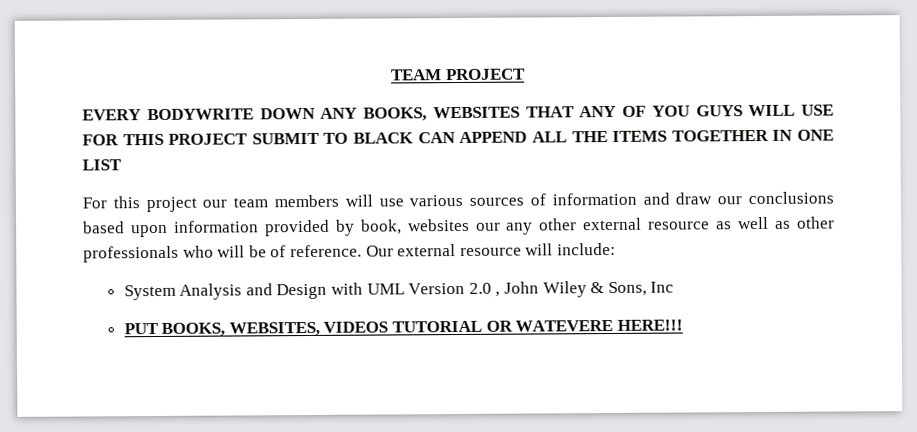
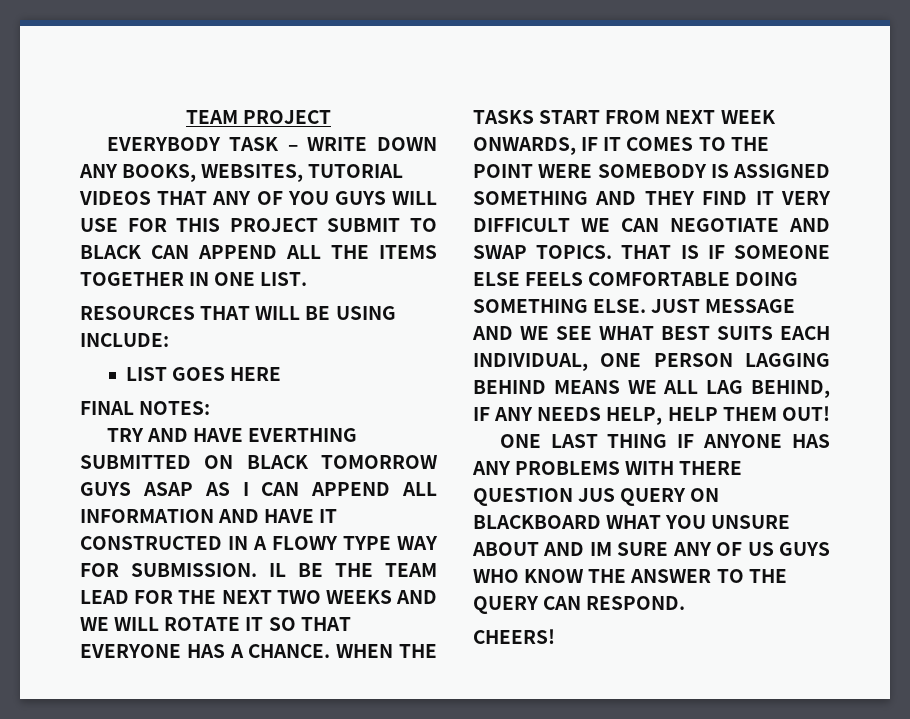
- EVERY BODYWRITE DOWN ANY BOOKS, WEBSITES THAT ANY OF YOU GUYS WILL USE FOR THIS PROJECT SUBMIT TO BLACK CAN APPEND ALL THE ITEMS TOGETHER IN ONE LIST
- For this project our team members will use various sources of information and draw our conclusions based upon information provided by book, websites our any other external resource as well as other professionals who will be of reference. Our external resource will include:
- System Analysis and Design with UML Version 2.0 , John Wiley & Sons, Inc
- PUT BOOKS, WEBSITES, VIDEOS TUTORIAL OR WATEVERE HERE!!!
+ EVERYBODY TASK – WRITE DOWN ANY BOOKS, WEBSITES, TUTORIAL VIDEOS THAT ANY OF YOU GUYS WILL USE FOR THIS PROJECT SUBMIT TO BLACK CAN APPEND ALL THE ITEMS TOGETHER IN ONE LIST.
+ RESOURCES THAT WILL BE USING INCLUDE:
+ LIST GOES HERE
+ FINAL NOTES:
+ TRY AND HAVE EVERTHING SUBMITTED ON BLACK TOMORROW GUYS ASAP AS I CAN APPEND ALL INFORMATION AND HAVE IT CONSTRUCTED IN A FLOWY TYPE WAY FOR SUBMISSION. IL BE THE TEAM LEAD FOR THE NEXT TWO WEEKS AND WE WILL ROTATE IT SO THAT EVERYONE HAS A CHANCE. WHEN THE TASKS START FROM NEXT WEEK ONWARDS, IF IT COMES TO THE POINT WERE SOMEBODY IS ASSIGNED SOMETHING AND THEY FIND IT VERY DIFFICULT WE CAN NEGOTIATE AND SWAP TOPICS. THAT IS IF SOMEONE ELSE FEELS COMFORTABLE DOING SOMETHING ELSE. JUST MESSAGE AND WE SEE WHAT BEST SUITS EACH INDIVIDUAL, ONE PERSON LAGGING BEHIND MEANS WE ALL LAG BEHIND, IF ANY NEEDS HELP, HELP THEM OUT!
+ ONE LAST THING IF ANYONE HAS ANY PROBLEMS WITH THERE QUESTION JUS QUERY ON BLACKBOARD WHAT YOU UNSURE ABOUT AND IM SURE ANY OF US GUYS WHO KNOW THE ANSWER TO THE QUERY CAN RESPOND.
+ CHEERS!

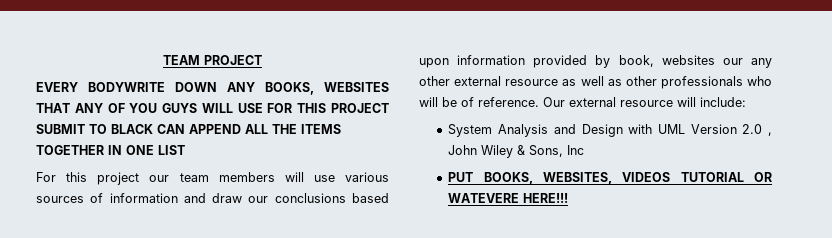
- EVERYBODY TASK – WRITE DOWN ANY BOOKS, WEBSITES, TUTORIAL VIDEOS THAT ANY OF YOU GUYS WILL USE FOR THIS PROJECT SUBMIT TO BLACK CAN APPEND ALL THE ITEMS TOGETHER IN ONE LIST.
- RESOURCES THAT WILL BE USING INCLUDE:
- LIST GOES HERE
- FINAL NOTES:
- TRY AND HAVE EVERTHING SUBMITTED ON BLACK TOMORROW GUYS ASAP AS I CAN APPEND ALL INFORMATION AND HAVE IT CONSTRUCTED IN A FLOWY TYPE WAY FOR SUBMISSION. IL BE THE TEAM LEAD FOR THE NEXT TWO WEEKS AND WE WILL ROTATE IT SO THAT EVERYONE HAS A CHANCE. WHEN THE TASKS START FROM NEXT WEEK ONWARDS, IF IT COMES TO THE POINT WERE SOMEBODY IS ASSIGNED SOMETHING AND THEY FIND IT VERY DIFFICULT WE CAN NEGOTIATE AND SWAP TOPICS. THAT IS IF SOMEONE ELSE FEELS COMFORTABLE DOING SOMETHING ELSE. JUST MESSAGE AND WE SEE WHAT BEST SUITS EACH INDIVIDUAL, ONE PERSON LAGGING BEHIND MEANS WE ALL LAG BEHIND, IF ANY NEEDS HELP, HELP THEM OUT!
- ONE LAST THING IF ANYONE HAS ANY PROBLEMS WITH THERE QUESTION JUS QUERY ON BLACKBOARD WHAT YOU UNSURE ABOUT AND IM SURE ANY OF US GUYS WHO KNOW THE ANSWER TO THE QUERY CAN RESPOND.
- CHEERS!
+ EVERY BODYWRITE DOWN ANY BOOKS, WEBSITES THAT ANY OF YOU GUYS WILL USE FOR THIS PROJECT SUBMIT TO BLACK CAN APPEND ALL THE ITEMS TOGETHER IN ONE LIST
+ For this project our team members will use various sources of information and draw our conclusions based upon information provided by book, websites our any other external resource as well as other professionals who will be of reference. Our external resource will include:
+ System Analysis and Design with UML Version 2.0 , John Wiley & Sons, Inc
+ PUT BOOKS, WEBSITES, VIDEOS TUTORIAL OR WATEVERE HERE!!!

